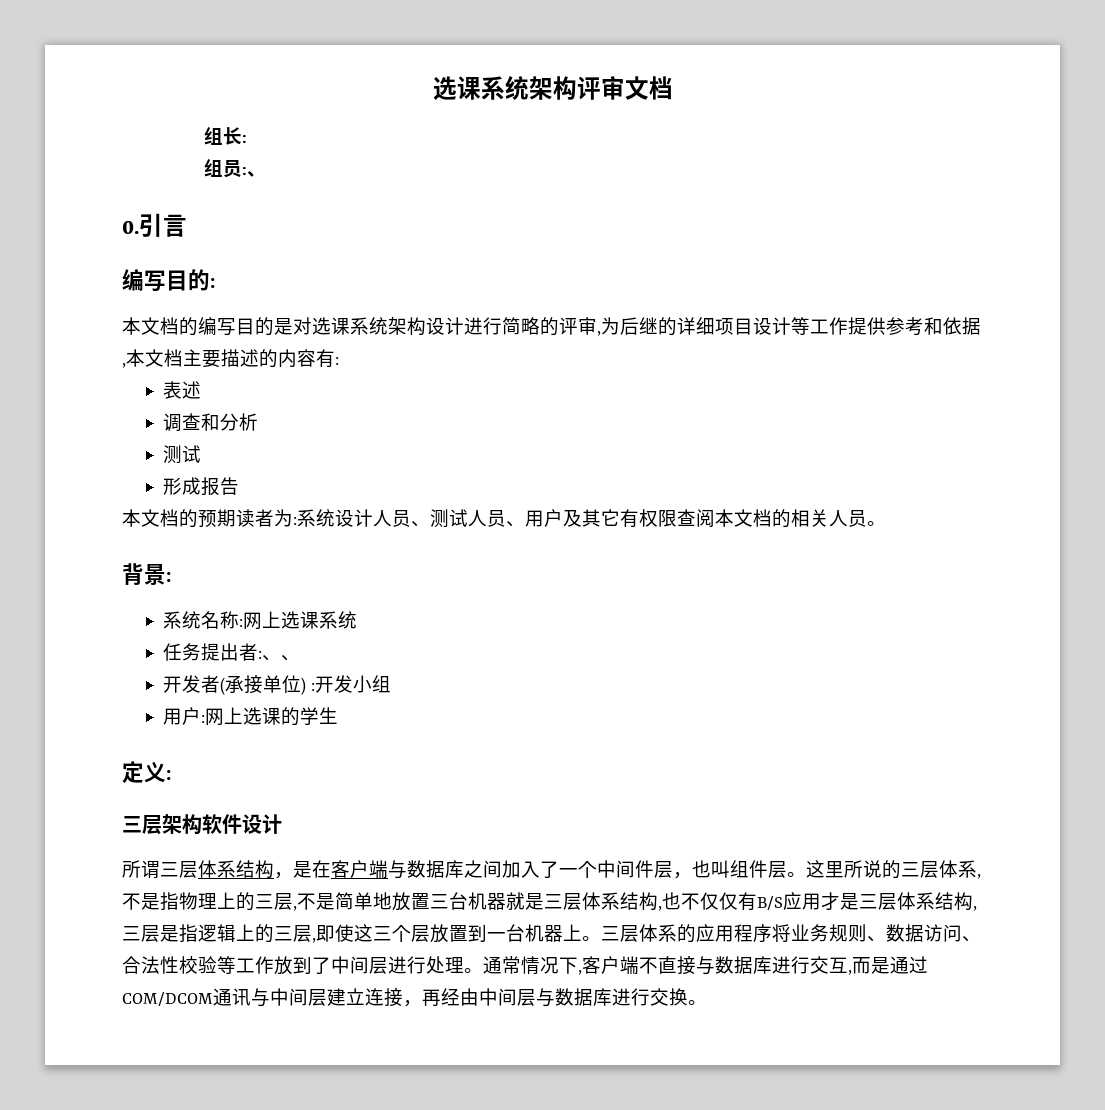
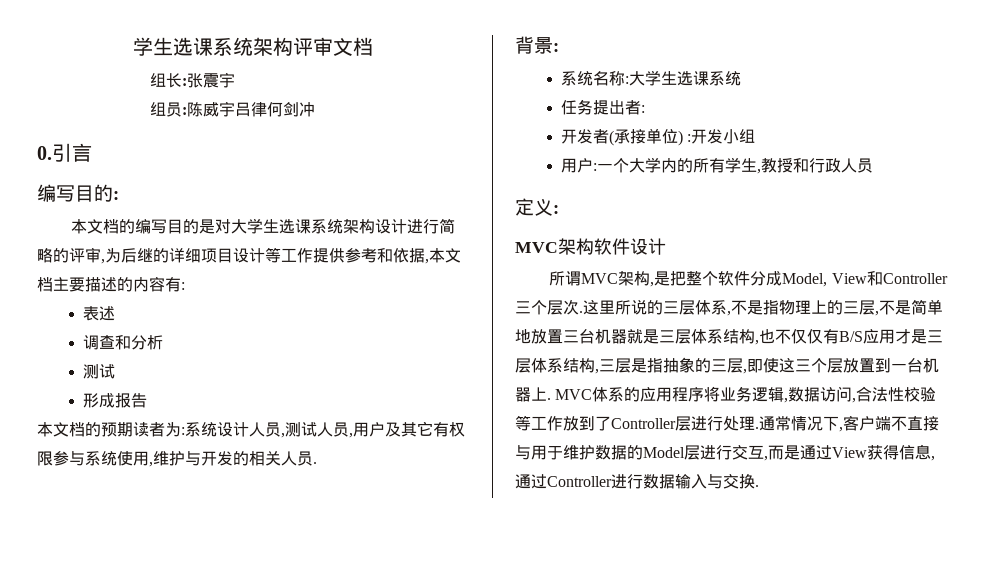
- 选课系统架构评审文档
+ 学生选课系统架构评审文档
- 组长:
+ 组长:张震宇
- 组员:、
+ 组员:陈威宇吕律何剑冲
- 本文档的编写目的是对选课系统架构设计进行简略的评审,为后继的详细项目设计等工作提供参考和依据,本文档主要描述的内容有:
+ 本文档的编写目的是对大学生选课系统架构设计进行简略的评审,为后继的详细项目设计等工作提供参考和依据,本文档主要描述的内容有:
- 本文档的预期读者为:系统设计人员、测试人员、用户及其它有权限查阅本文档的相关人员。
+ 本文档的预期读者为:系统设计人员,测试人员,用户及其它有权限参与系统使用,维护与开发的相关人员.
- 系统名称:网上选课系统
+ 系统名称:大学生选课系统
- 任务提出者:、、
+ 任务提出者:
- 用户:网上选课的学生
+ 用户:一个大学内的所有学生,教授和行政人员
- 三层架构软件设计
+ MVC架构软件设计
- 所谓三层体系结构，是在客户端与数据库之间加入了一个中间件层，也叫组件层。
+ 所谓MVC架构,是把整个软件分成Model, View和Controller三个层次.
- 这里所说的三层体系,不是指物理上的三层,不是简单地放置三台机器就是三层体系结构,也不仅仅有B/S应用才是三层体系结构,三层是指逻辑上的三层,即使这三个层放置到一台机器上。三层体系的应用程序将业务规则、数据访问、合法性校验等工作放到了中间层进行处理。
+ 这里所说的三层体系,不是指物理上的三层,不是简单地放置三台机器就是三层体系结构,也不仅仅有B/S应用才是三层体系结构,三层是指抽象的三层,即使这三个层放置到一台机器上. MVC体系的应用程序将业务逻辑,数据访问,合法性校验等工作放到了Controller层进行处理.
- 通常情况下,客户端不直接与数据库进行交互,而是通过COM/DCOM通讯与中间层建立连接，再经由中间层与数据库进行交换。
+ 通常情况下,客户端不直接与用于维护数据的Model层进行交互,而是通过View获得信息,通过Controller进行数据输入与交换.

